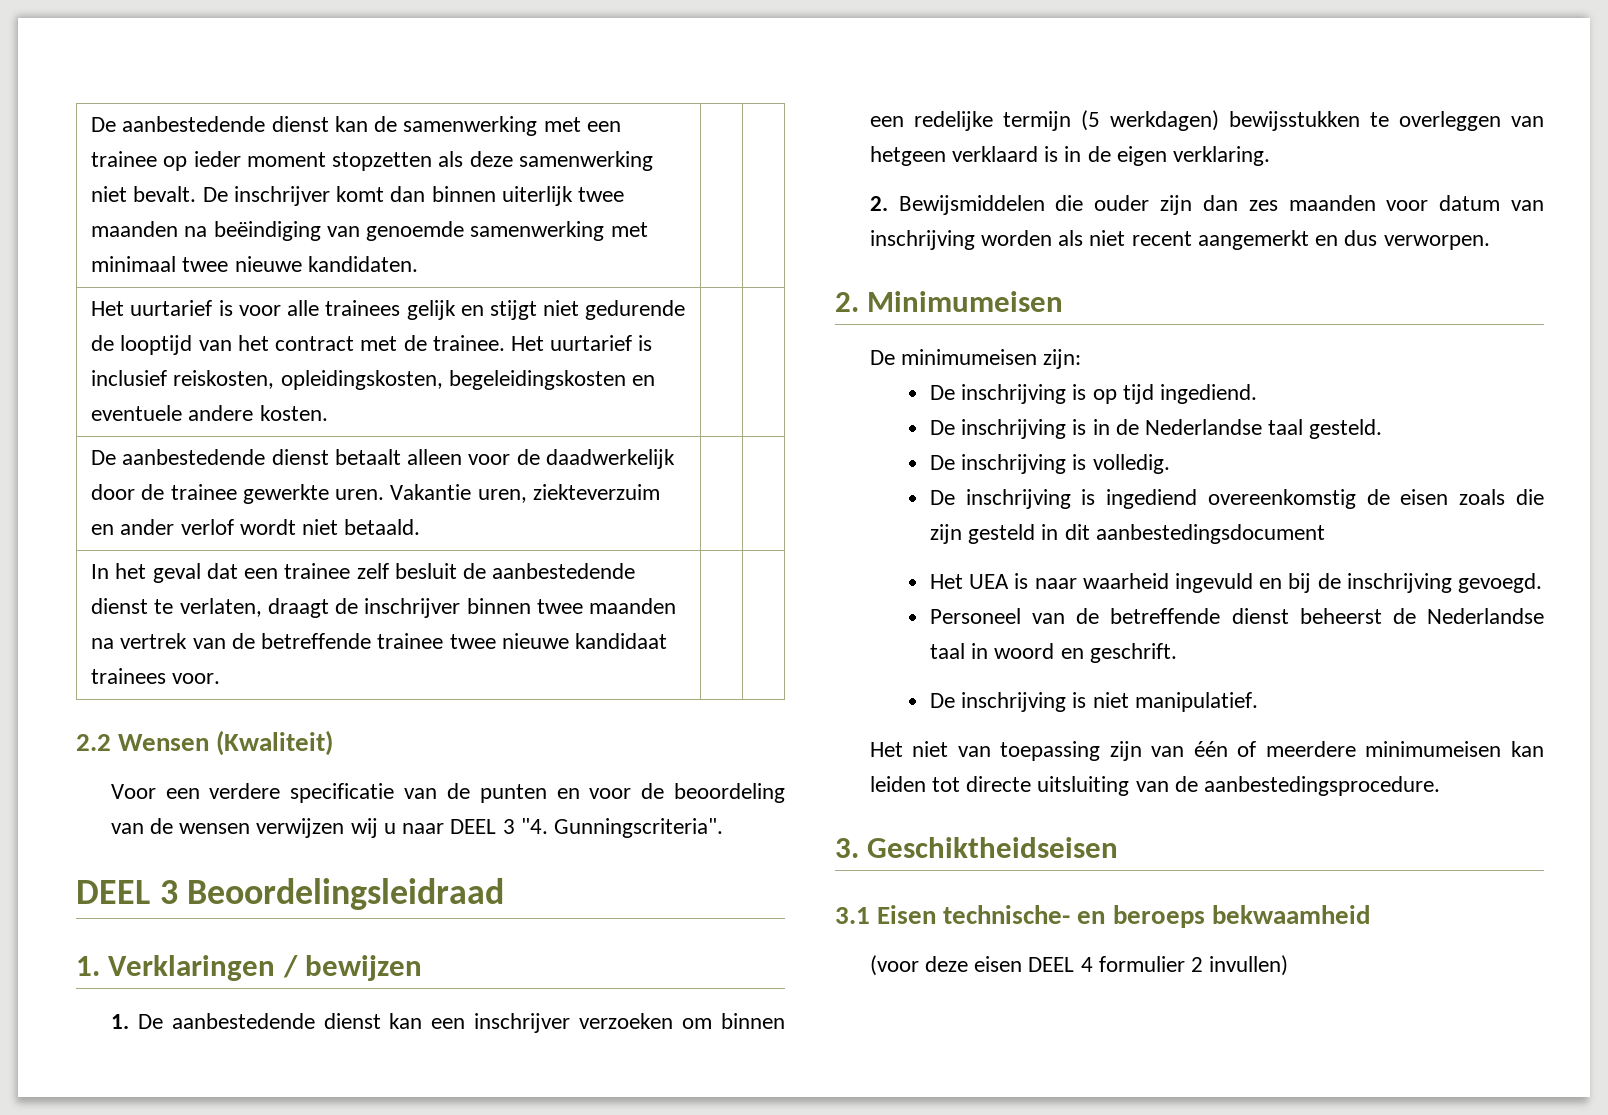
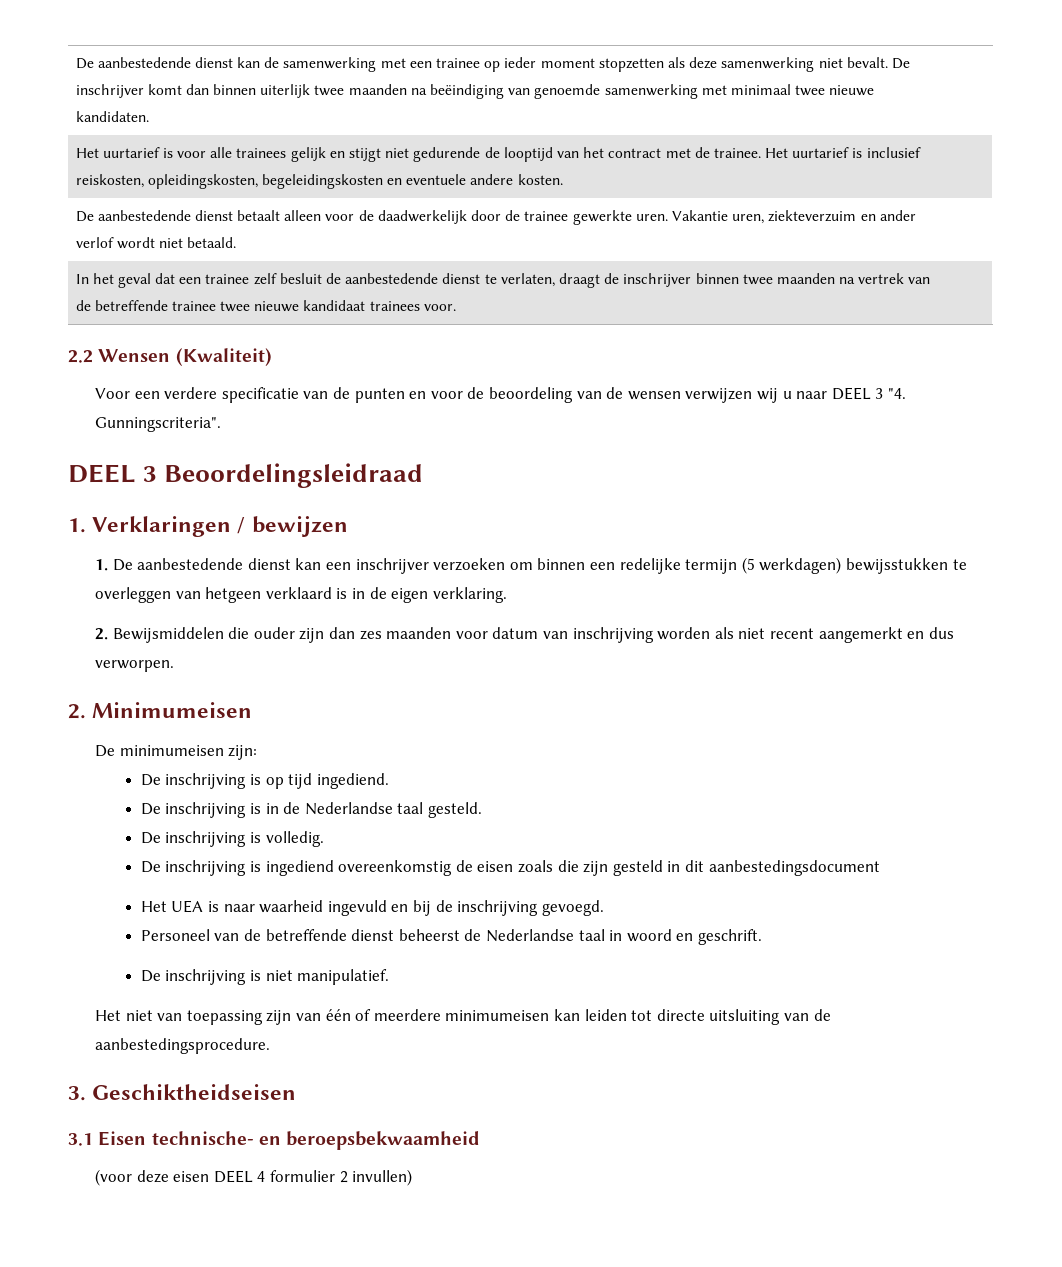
- 3.1 Eisen technische- en beroeps bekwaamheid
+ 3.1 Eisen technische- en beroepsbekwaamheid

